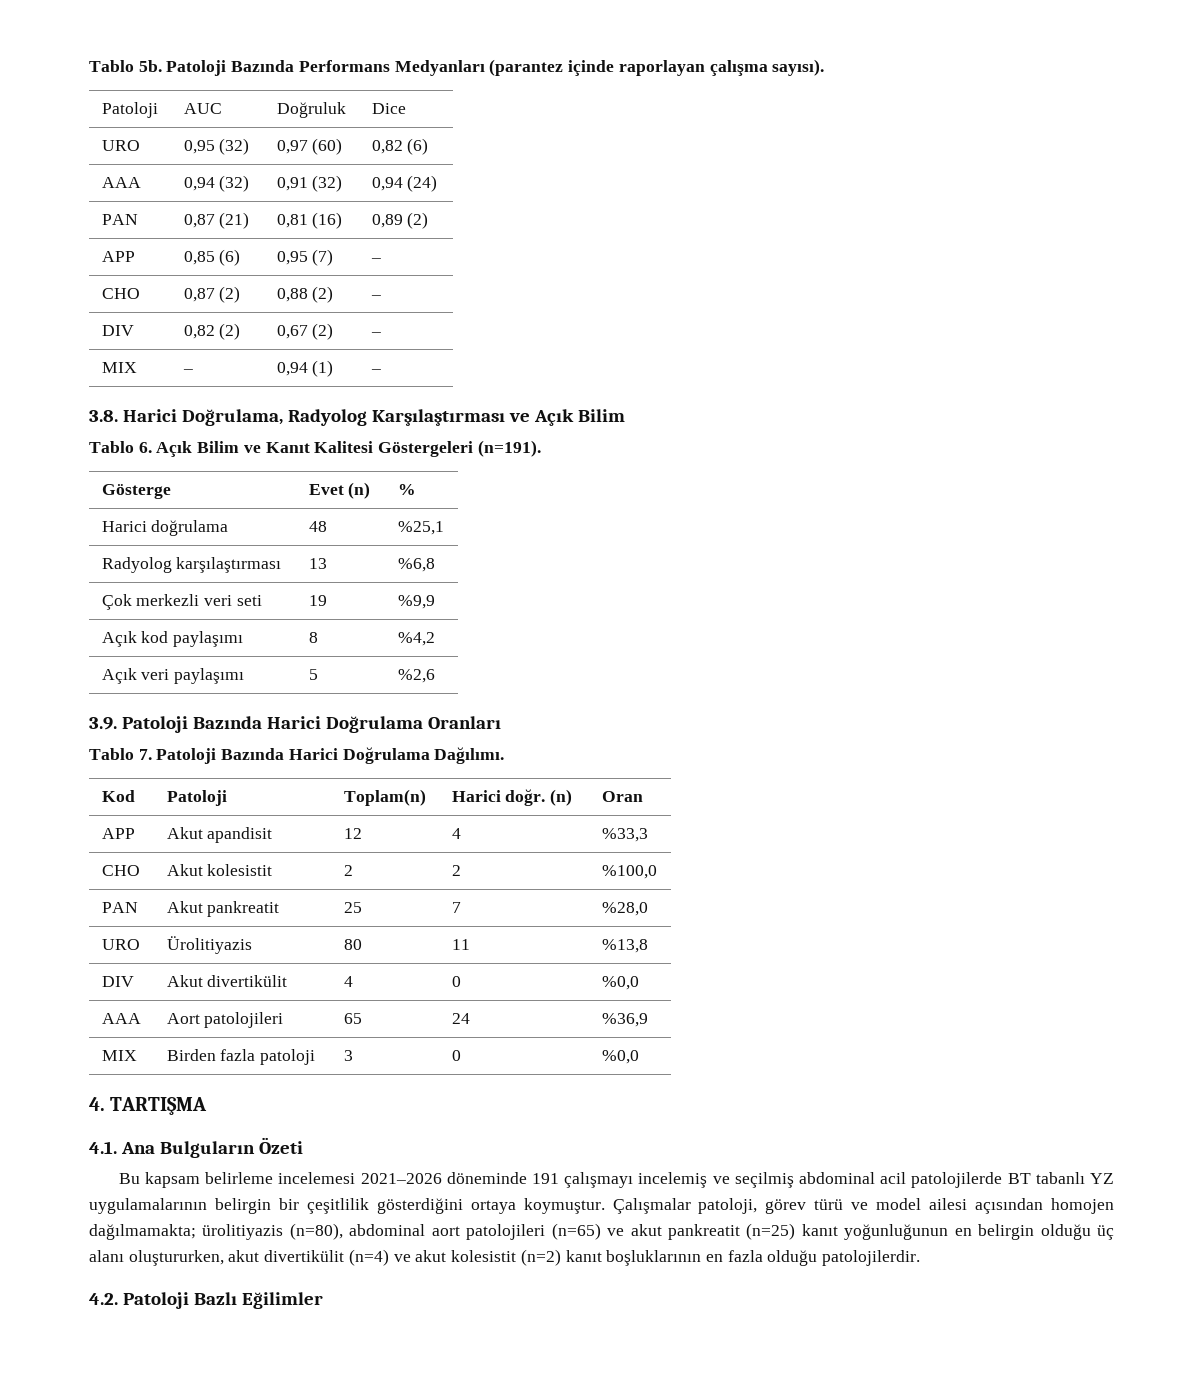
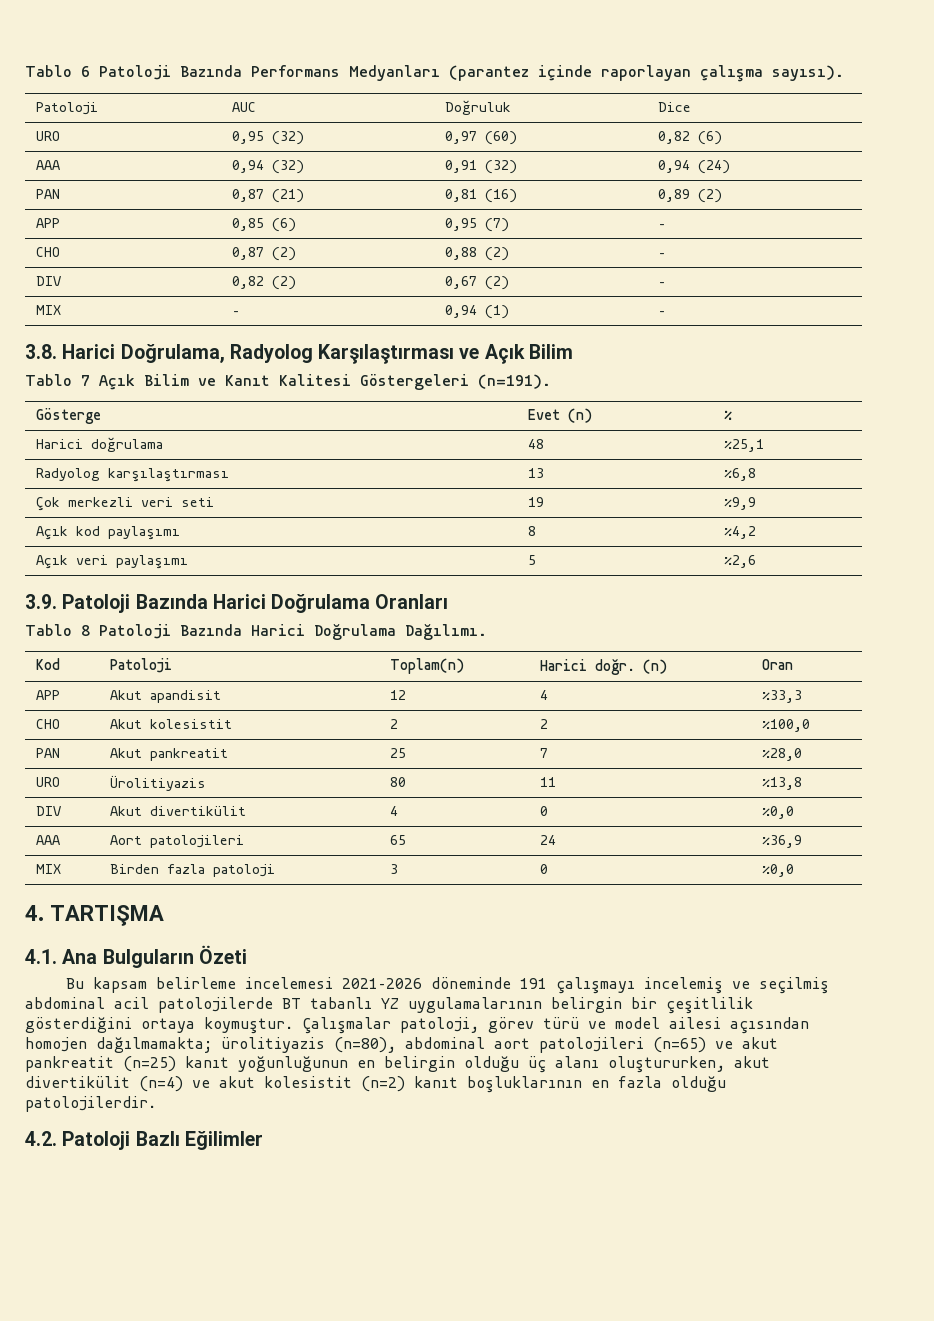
- Tablo 5b. Patoloji Bazında Performans Medyanları (parantez içinde raporlayan çalışma sayısı).
+ Tablo 6 Patoloji Bazında Performans Medyanları (parantez içinde raporlayan çalışma sayısı).
- Tablo 6. Açık Bilim ve Kanıt Kalitesi Göstergeleri (n=191).
+ Tablo 7 Açık Bilim ve Kanıt Kalitesi Göstergeleri (n=191).
- Tablo 7. Patoloji Bazında Harici Doğrulama Dağılımı.
+ Tablo 8 Patoloji Bazında Harici Doğrulama Dağılımı.

